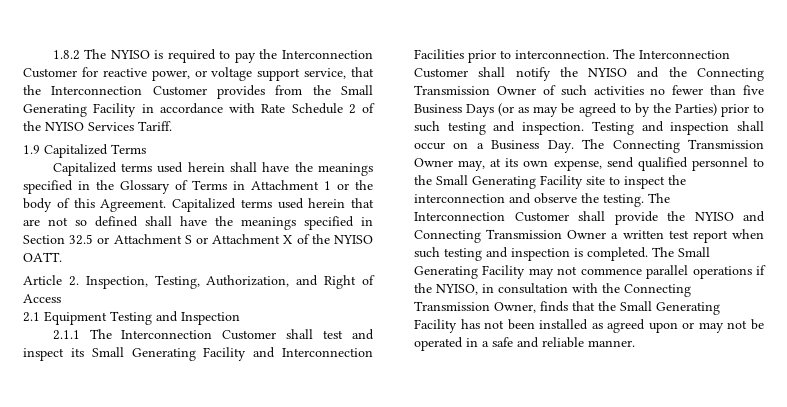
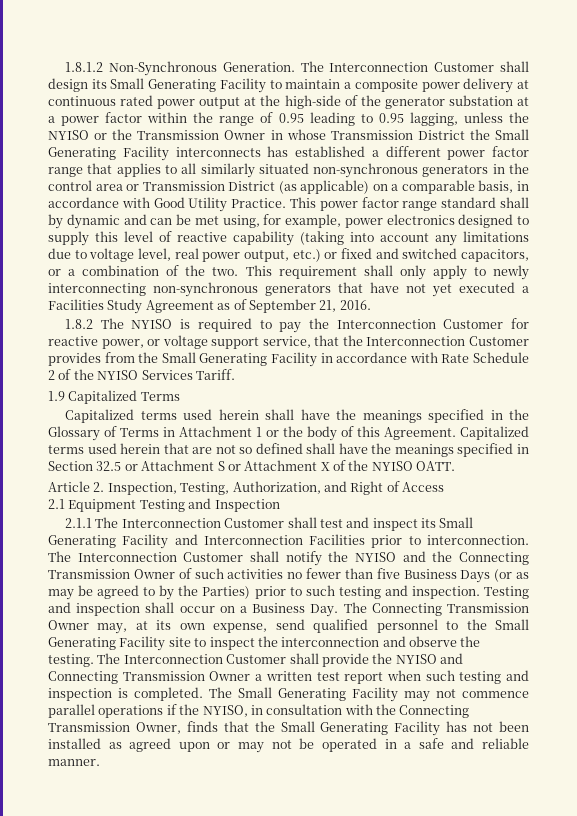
+ 1.8.1.2 Non-Synchronous Generation. The Interconnection Customer shall design its Small Generating Facility to maintain a composite power delivery at continuous rated power output at the high-side of the generator substation at a power factor within the range of 0.95 leading to 0.95 lagging, unless the NYISO or the Transmission Owner in whose Transmission District the Small Generating Facility interconnects has established a different power factor range that applies to all similarly situated non-synchronous generators in the control area or Transmission District (as applicable) on a comparable basis, in accordance with Good Utility Practice. This power factor range standard shall by dynamic and can be met using, for example, power electronics designed to supply this level of reactive capability (taking into account any limitations due to voltage level, real power output, etc.) or fixed and switched capacitors, or a combination of the two. This requirement shall only apply to newly interconnecting non-synchronous generators that have not yet executed a Facilities Study Agreement as of September 21, 2016.

